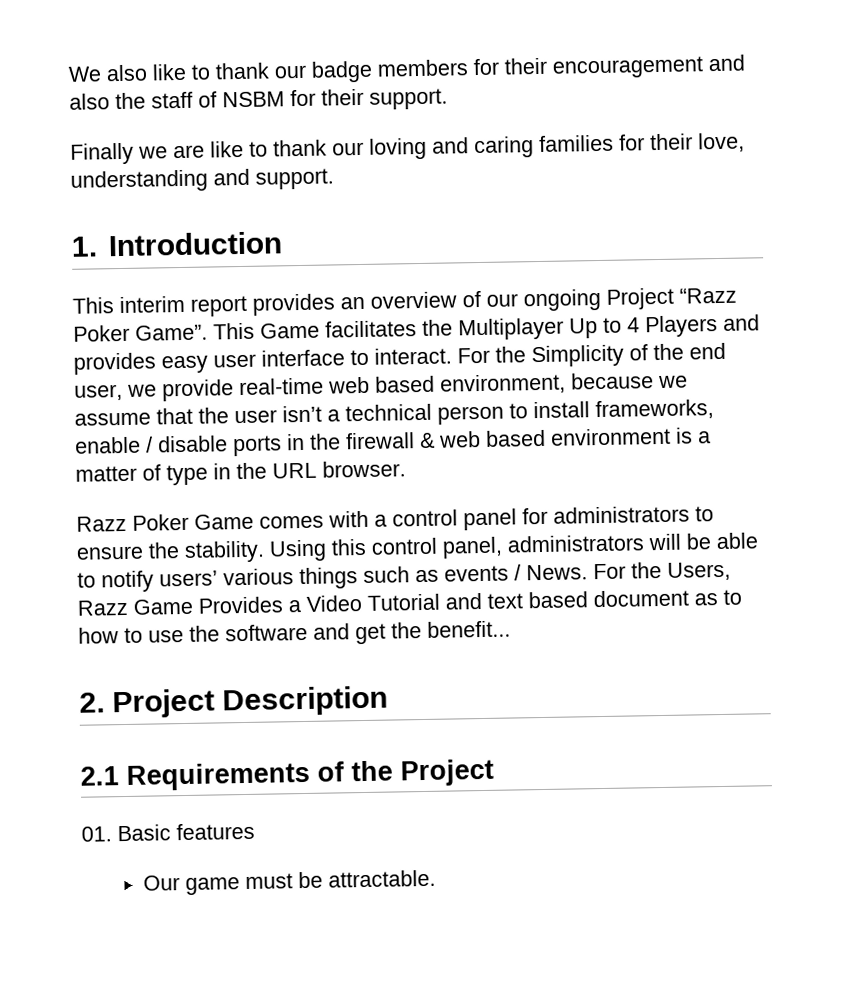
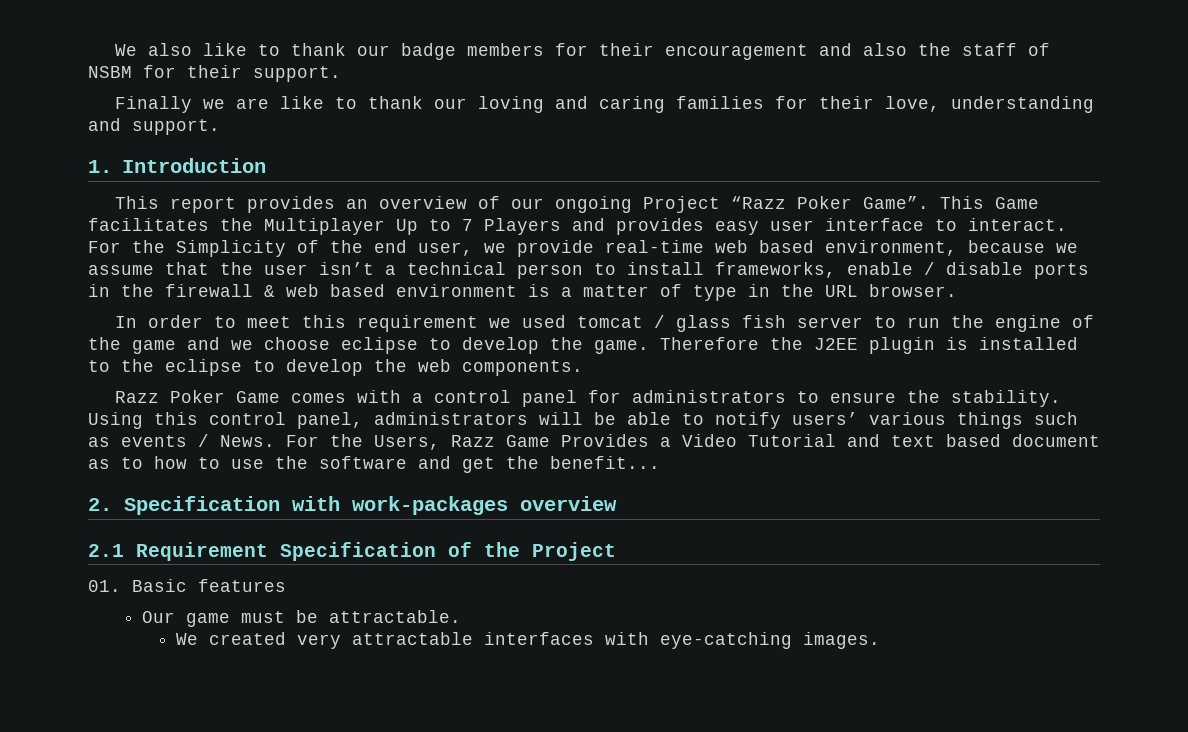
- This interim report provides an overview of our ongoing Project “Razz Poker Game”.
+ This report provides an overview of our ongoing Project “Razz Poker Game”.
- This Game facilitates the Multiplayer Up to 4 Players and provides easy user interface to interact.
+ This Game facilitates the Multiplayer Up to 7 Players and provides easy user interface to interact.
+ In order to meet this requirement we used tomcat / glass fish server to run the engine of the game and we choose eclipse to develop the game. Therefore the J2EE plugin is installed to the eclipse to develop the web components.
- 2. Project Description
+ 2. Specification with work-packages overview
- 2.1 Requirements of the Project
+ 2.1 Requirement Specification of the Project
+ We created very attractable interfaces with eye-catching images.

